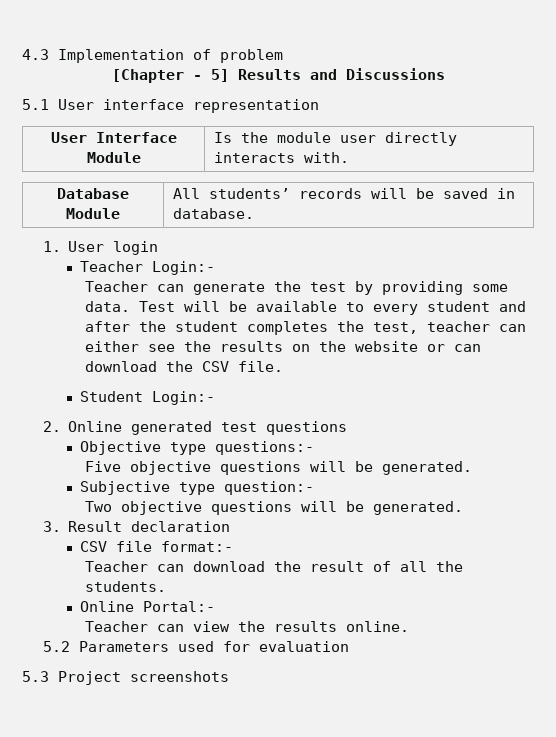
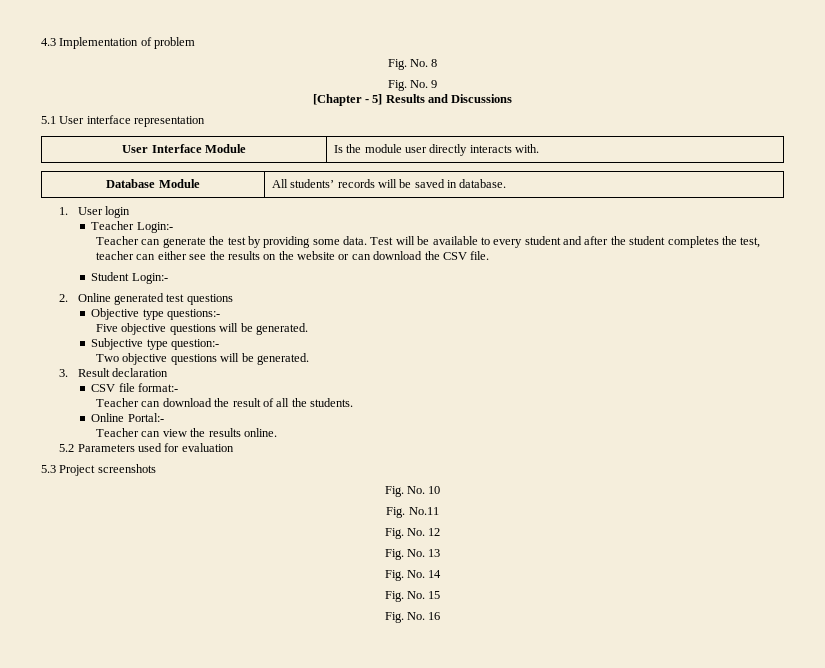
+ Fig. No. 8
+ Fig. No. 9
+ Fig. No. 10
+ Fig. No.11
+ Fig. No. 12
+ Fig. No. 13
+ Fig. No. 14
+ Fig. No. 15
+ Fig. No. 16

